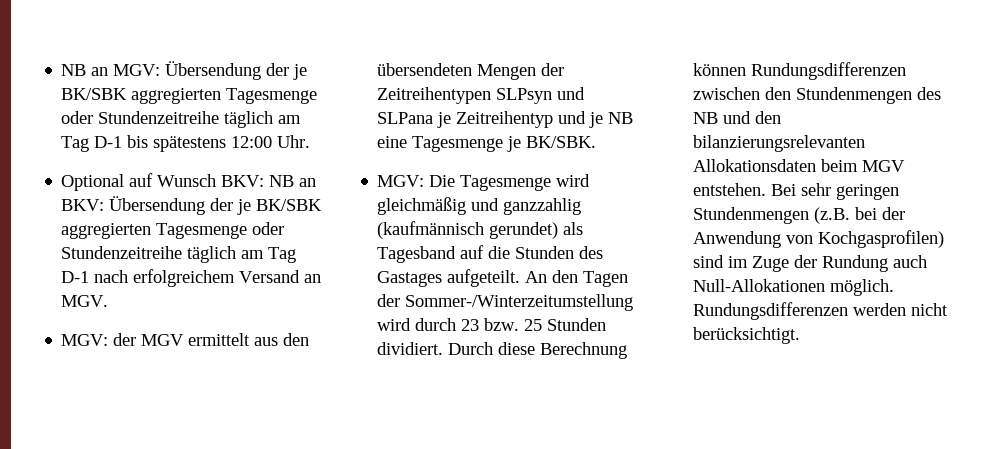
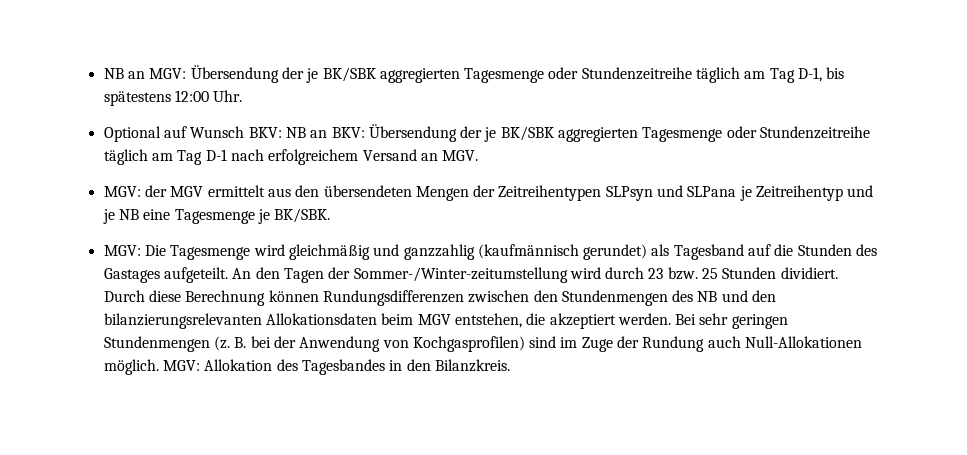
- NB an MGV: Übersendung der je BK/SBK aggregierten Tagesmenge oder Stundenzeitreihe täglich am Tag D-1 bis spätestens 12:00 Uhr.
+ NB an MGV: Übersendung der je BK/SBK aggregierten Tagesmenge oder Stundenzeitreihe täglich am Tag D-1, bis spätestens 12:00 Uhr.
- An den Tagen der Sommer-/Winterzeitumstellung wird durch 23 bzw. 25 Stunden dividiert.
+ An den Tagen der Sommer-/Winter-zeitumstellung wird durch 23 bzw. 25 Stunden dividiert.
- Durch diese Berechnung können Rundungsdifferenzen zwischen den Stundenmengen des NB und den bilanzierungsrelevanten Allokationsdaten beim MGV entstehen.
+ Durch diese Berechnung können Rundungsdifferenzen zwischen den Stundenmengen des NB und den bilanzierungsrelevanten Allokationsdaten beim MGV entstehen, die akzeptiert werden.
- Bei sehr geringen Stundenmengen (z.B. bei der Anwendung von Kochgasprofilen) sind im Zuge der Rundung auch Null-Allokationen möglich.
+ Bei sehr geringen Stundenmengen (z. B. bei der Anwendung von Kochgasprofilen) sind im Zuge der Rundung auch Null-Allokationen möglich.
- Rundungsdifferenzen werden nicht berücksichtigt.
+ MGV: Allokation des Tagesbandes in den Bilanzkreis.

